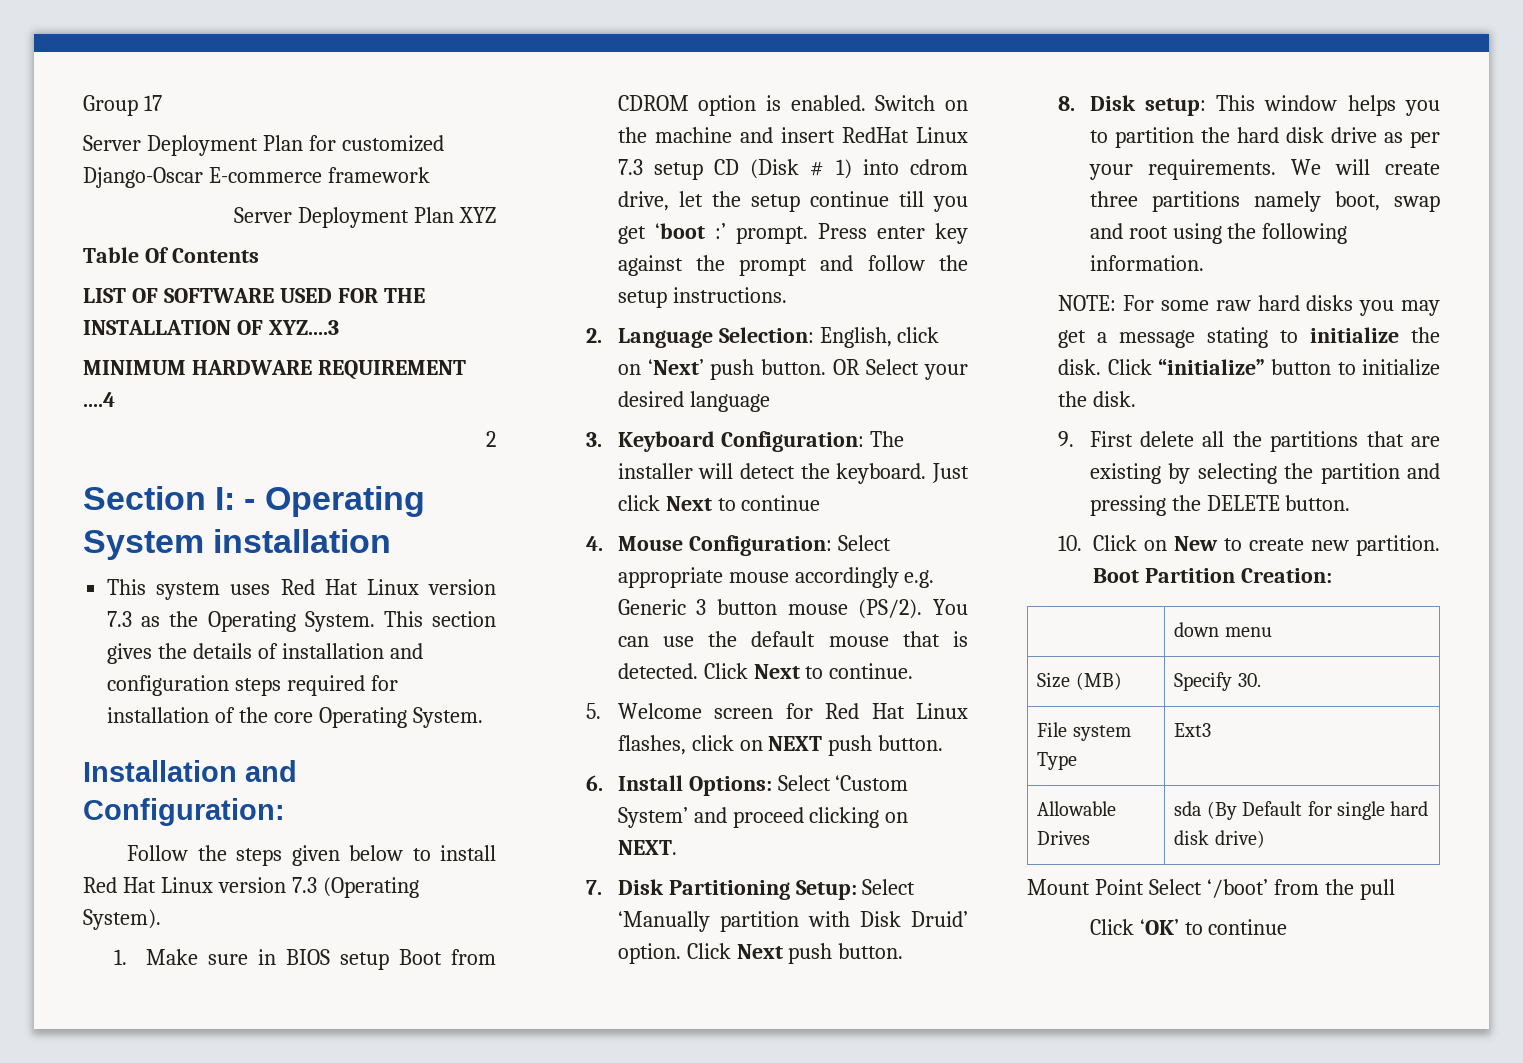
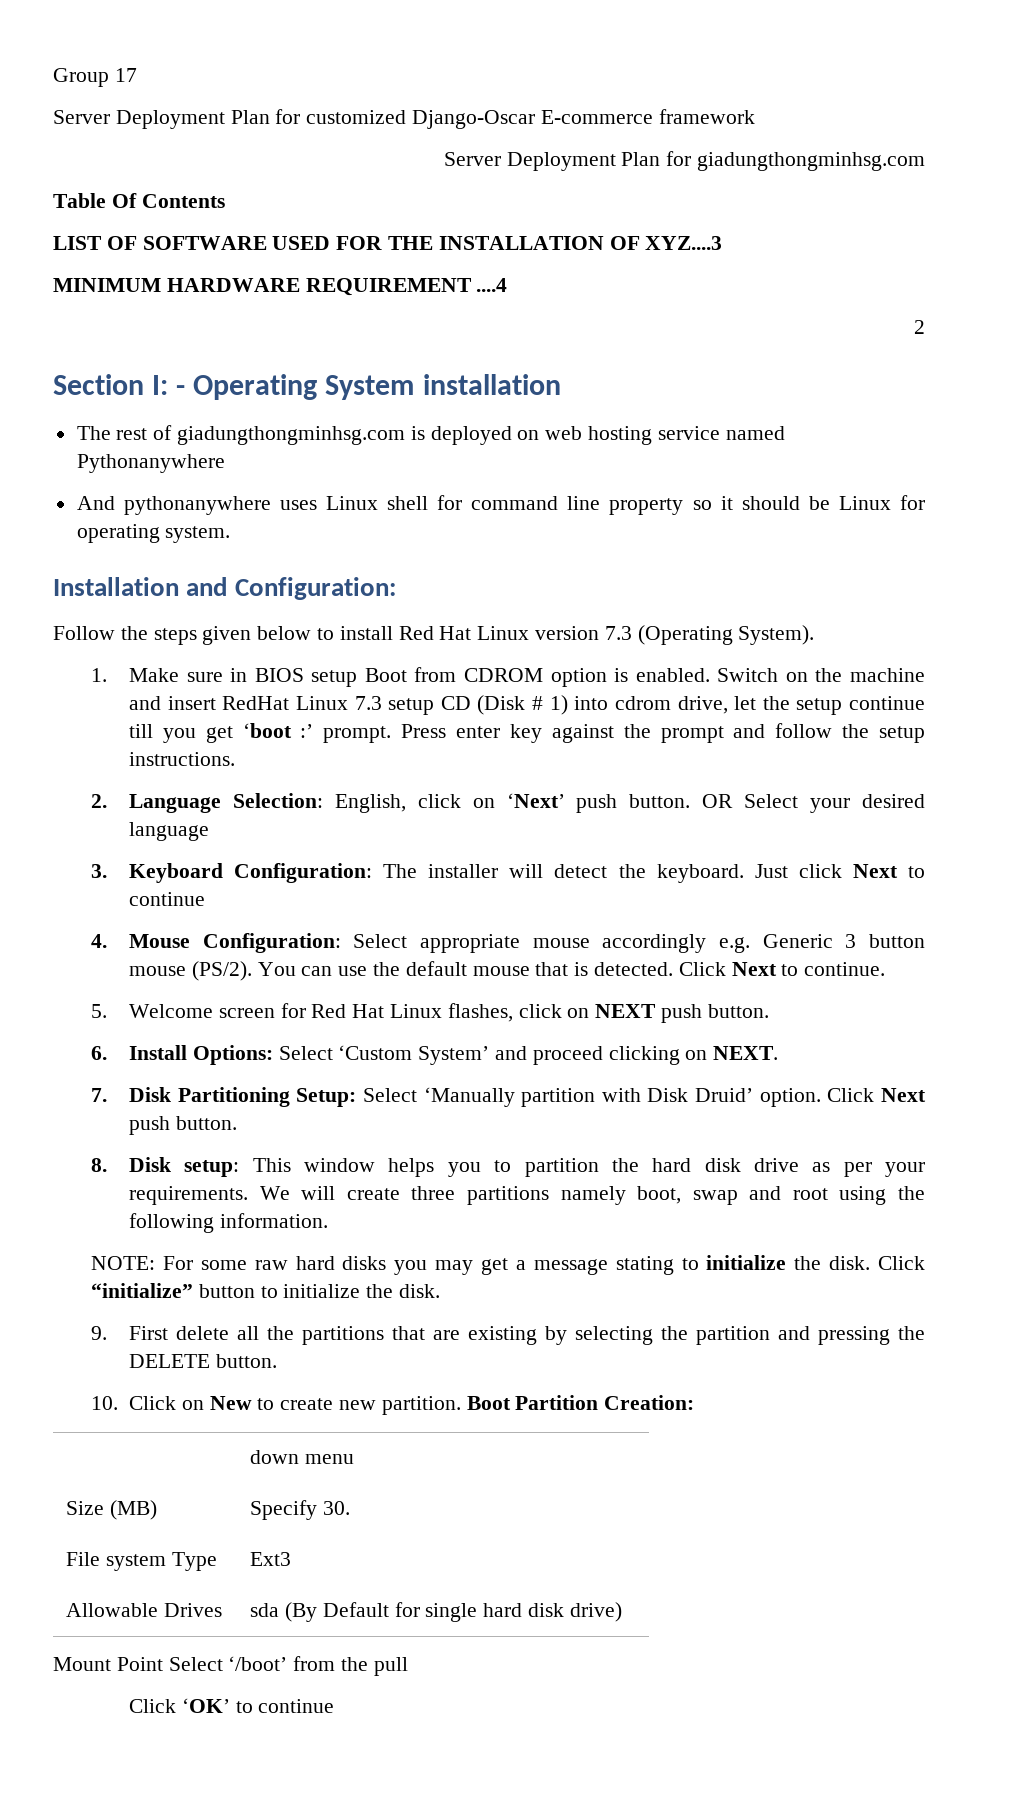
- Server Deployment Plan XYZ
+ Server Deployment Plan for giadungthongminhsg.com
- This system uses Red Hat Linux version 7.3 as the Operating System. This section gives the details of installation and configuration steps required for installation of the core Operating System.
+ The rest of giadungthongminhsg.com is deployed on web hosting service named Pythonanywhere
+ And pythonanywhere uses Linux shell for command line property so it should be Linux for operating system.

